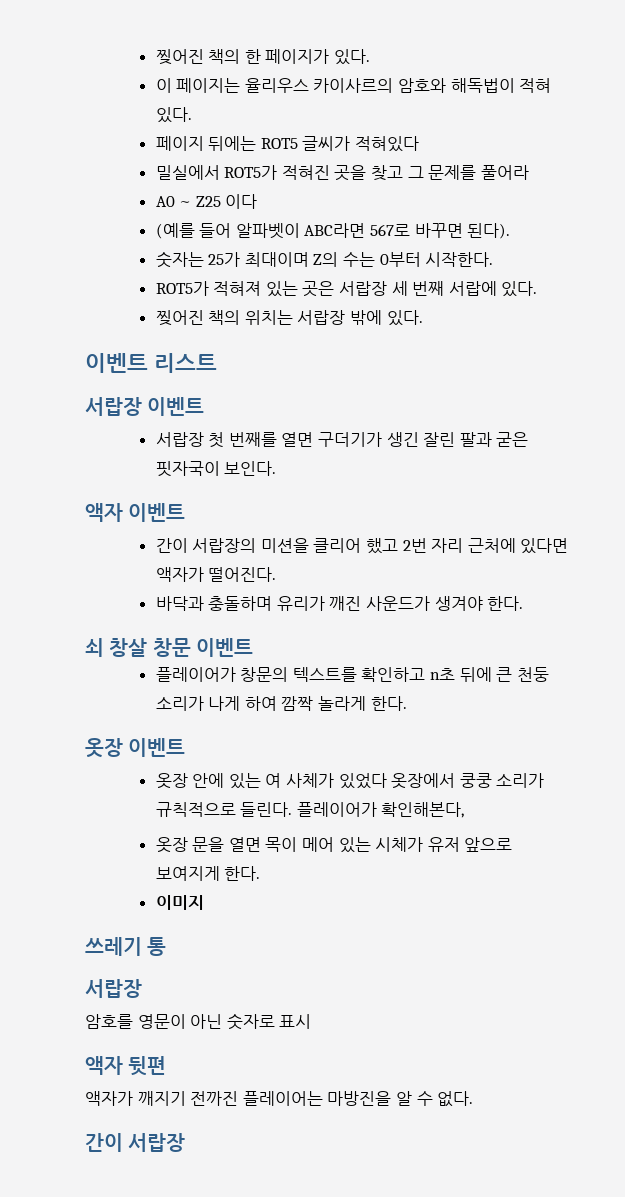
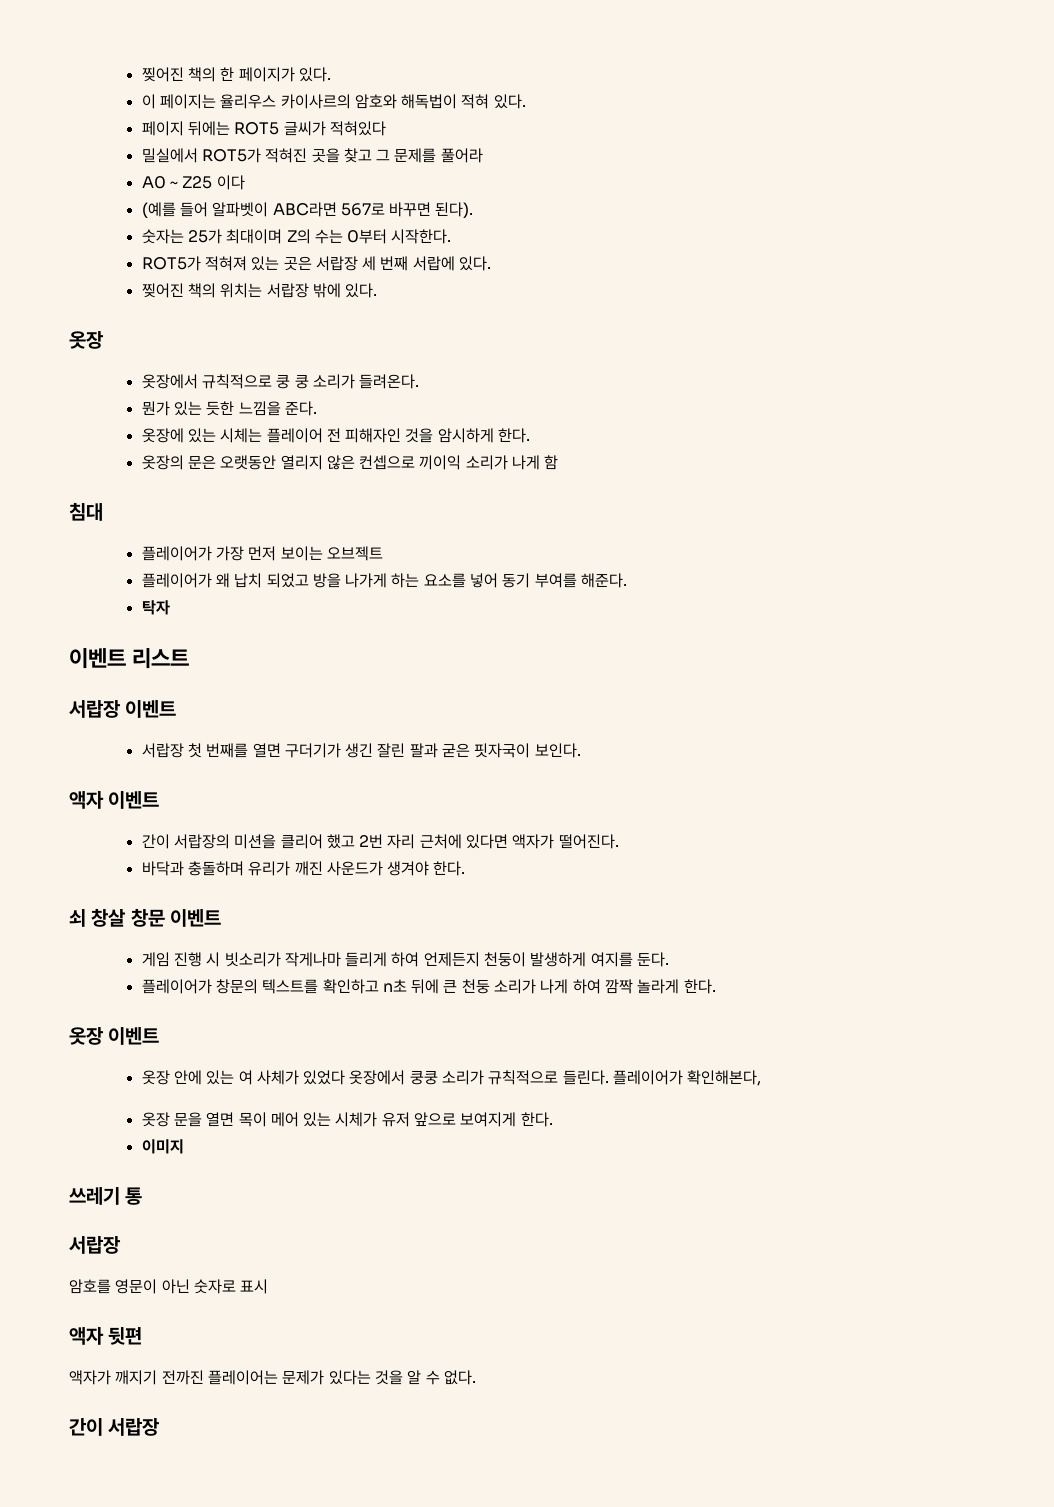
  찢어진 책의 위치는 서랍장 밖에 있다.
+ 옷장
+ 옷장에서 규칙적으로 쿵 쿵 소리가 들려온다.
+ 뭔가 있는 듯한 느낌을 준다.
+ 옷장에 있는 시체는 플레이어 전 피해자인 것을 암시하게 한다.
+ 옷장의 문은 오랫동안 열리지 않은 컨셉으로 끼이익 소리가 나게 함
+ 침대
+ 플레이어가 가장 먼저 보이는 오브젝트
+ 플레이어가 왜 납치 되었고 방을 나가게 하는 요소를 넣어 동기 부여를 해준다.
+ 탁자
+ 게임 진행 시 빗소리가 작게나마 들리게 하여 언제든지 천둥이 발생하게 여지를 둔다.
- 액자가 깨지기 전까진 플레이어는 마방진을 알 수 없다.
+ 액자가 깨지기 전까진 플레이어는 문제가 있다는 것을 알 수 없다.

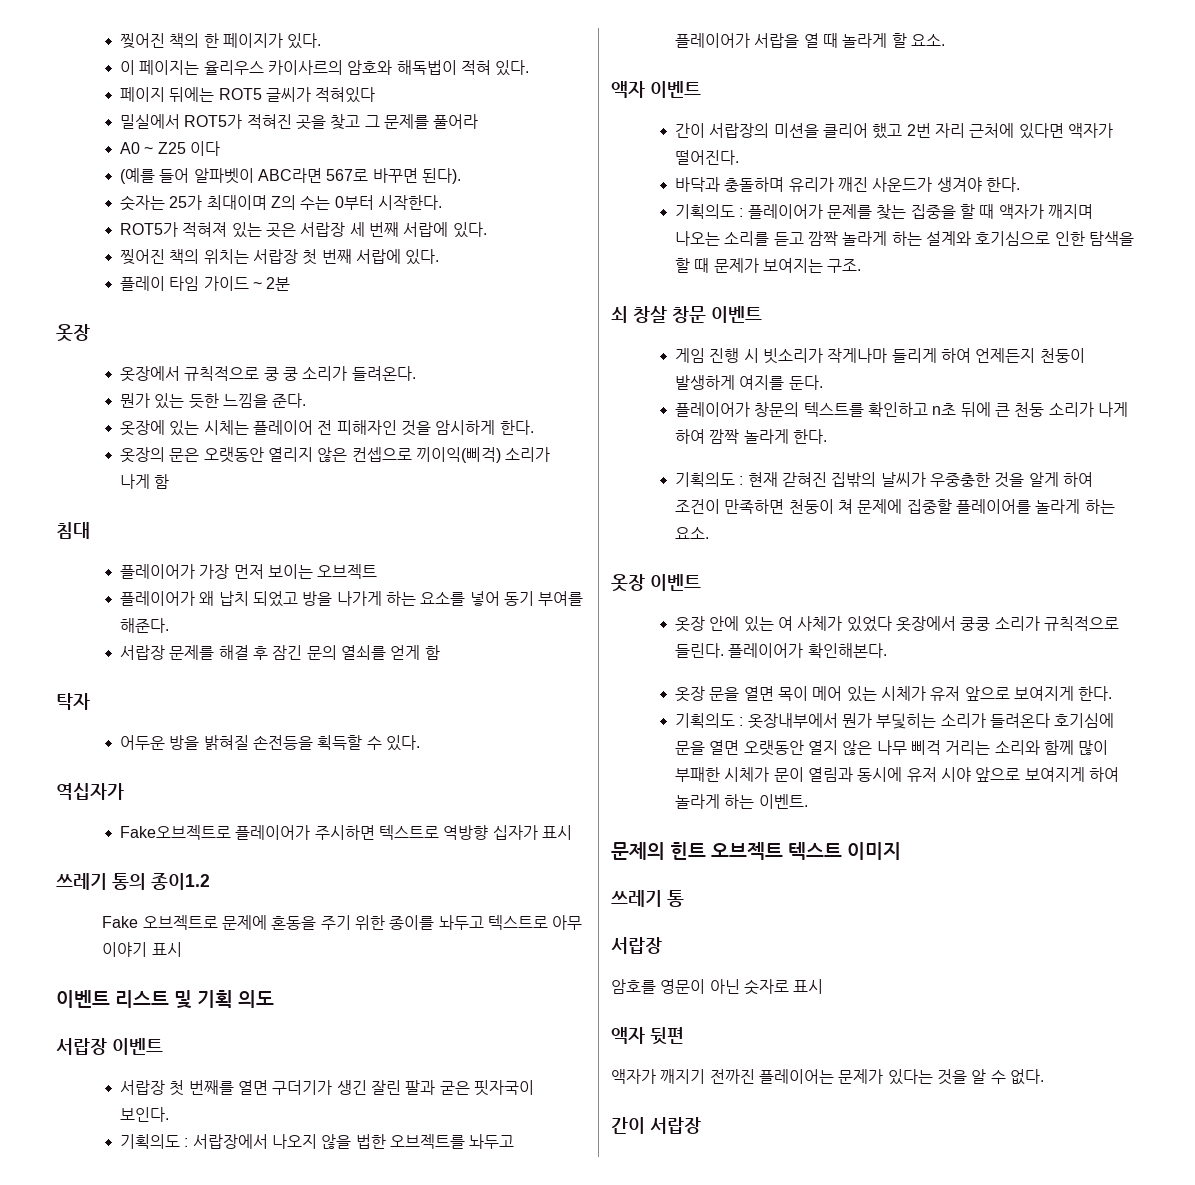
- 찢어진 책의 위치는 서랍장 밖에 있다.
+ 찢어진 책의 위치는 서랍장 첫 번째 서랍에 있다.
+ 플레이 타임 가이드 ~ 2분
- 옷장의 문은 오랫동안 열리지 않은 컨셉으로 끼이익 소리가 나게 함
+ 옷장의 문은 오랫동안 열리지 않은 컨셉으로 끼이익(삐걱) 소리가 나게 함
+ 서랍장 문제를 해결 후 잠긴 문의 열쇠를 얻게 함
  탁자
+ 어두운 방을 밝혀질 손전등을 획득할 수 있다.
+ 역십자가
+ Fake오브젝트로 플레이어가 주시하면 텍스트로 역방향 십자가 표시
+ 쓰레기 통의 종이1.2
+ Fake 오브젝트로 문제에 혼동을 주기 위한 종이를 놔두고 텍스트로 아무 이야기 표시
- 이벤트 리스트
+ 이벤트 리스트 및 기획 의도
+ 기획의도 : 서랍장에서 나오지 않을 법한 오브젝트를 놔두고 플레이어가 서랍을 열 때 놀라게 할 요소.
+ 기획의도 : 플레이어가 문제를 찾는 집중을 할 때 액자가 깨지며 나오는 소리를 듣고 깜짝 놀라게 하는 설계와 호기심으로 인한 탐색을 할 때 문제가 보여지는 구조.
+ 기획의도 : 현재 갇혀진 집밖의 날씨가 우중충한 것을 알게 하여 조건이 만족하면 천둥이 쳐 문제에 집중할 플레이어를 놀라게 하는 요소.
- 플레이어가 확인해본다,
+ 플레이어가 확인해본다.
- 이미지
+ 기획의도 : 옷장내부에서 뭔가 부딫히는 소리가 들려온다 호기심에 문을 열면 오랫동안 열지 않은 나무 삐걱 거리는 소리와 함께 많이 부패한 시체가 문이 열림과 동시에 유저 시야 앞으로 보여지게 하여 놀라게 하는 이벤트.
+ 문제의 힌트 오브젝트 텍스트 이미지

